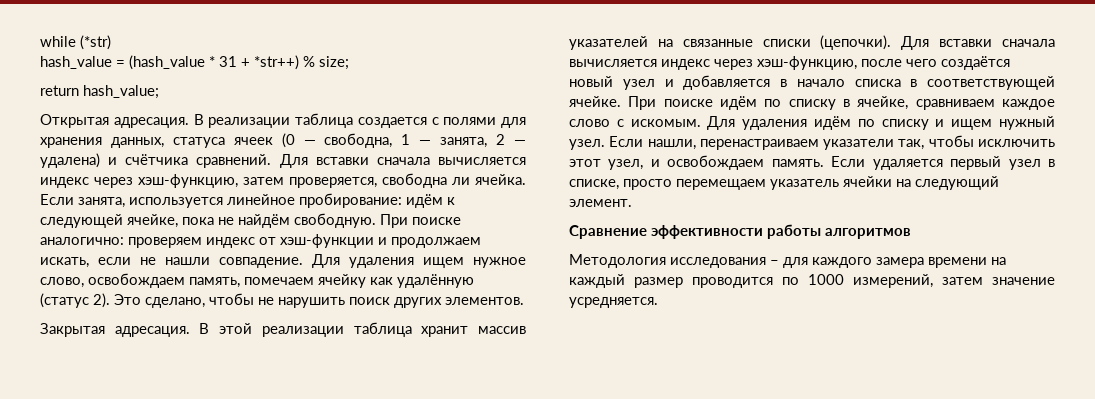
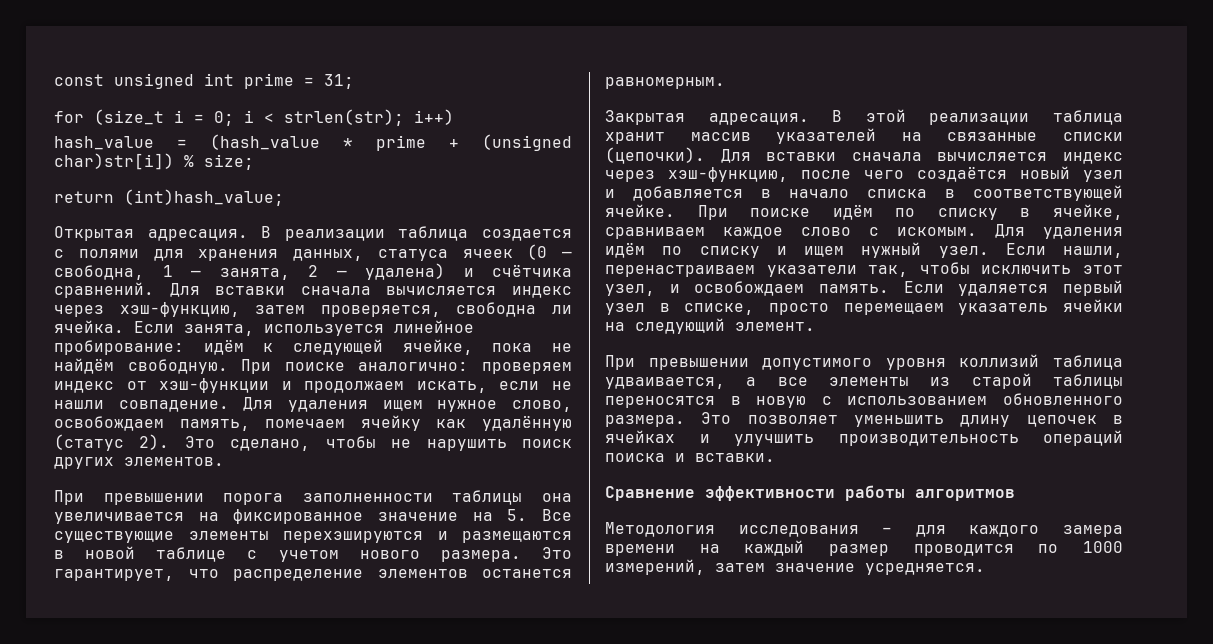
- while (*str)
+ const unsigned int prime = 31;
+ for (size_t i = 0; i < strlen(str); i++)
- hash_value = (hash_value * 31 + *str++) % size;
+ hash_value = (hash_value * prime + (unsigned char)str[i]) % size;
- return hash_value;
+ return (int)hash_value;
+ При превышении порога заполненности таблицы она увеличивается на фиксированное значение на 5. Все существующие элементы перехэшируются и размещаются в новой таблице с учетом нового размера. Это гарантирует, что распределение элементов останется равномерным.
+ При превышении допустимого уровня коллизий таблица удваивается, а все элементы из старой таблицы переносятся в новую с использованием обновленного размера. Это позволяет уменьшить длину цепочек в ячейках и улучшить производительность операций поиска и вставки.

